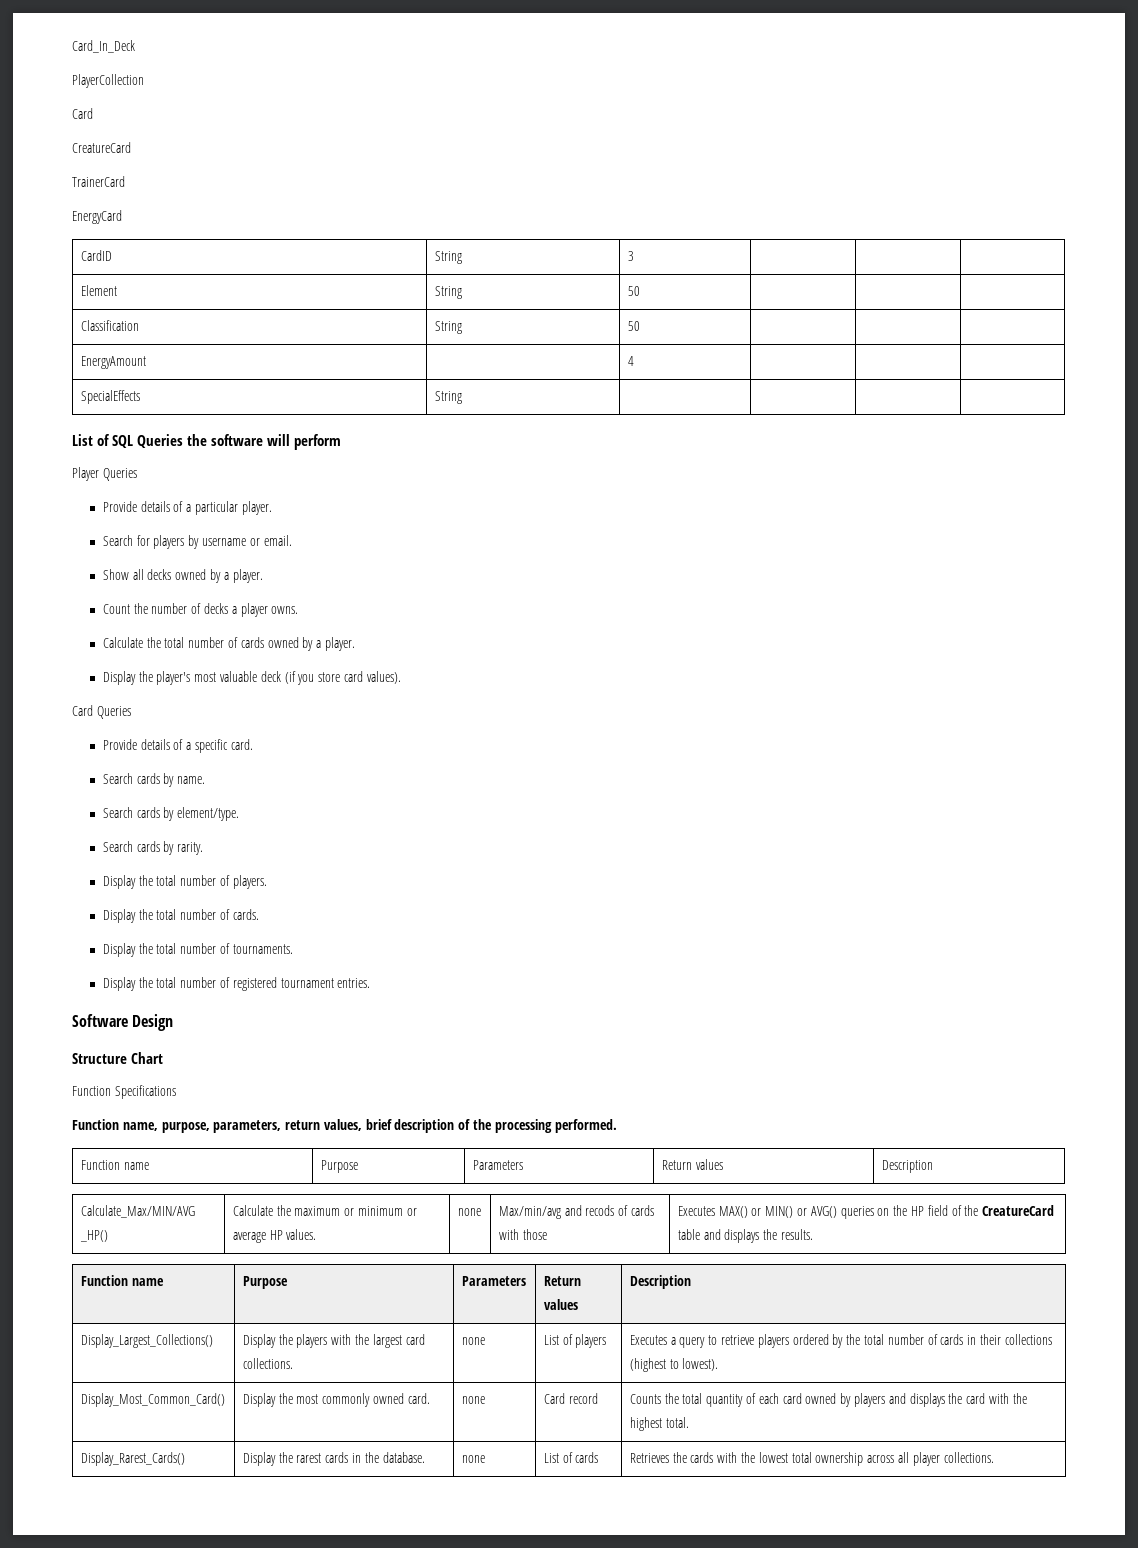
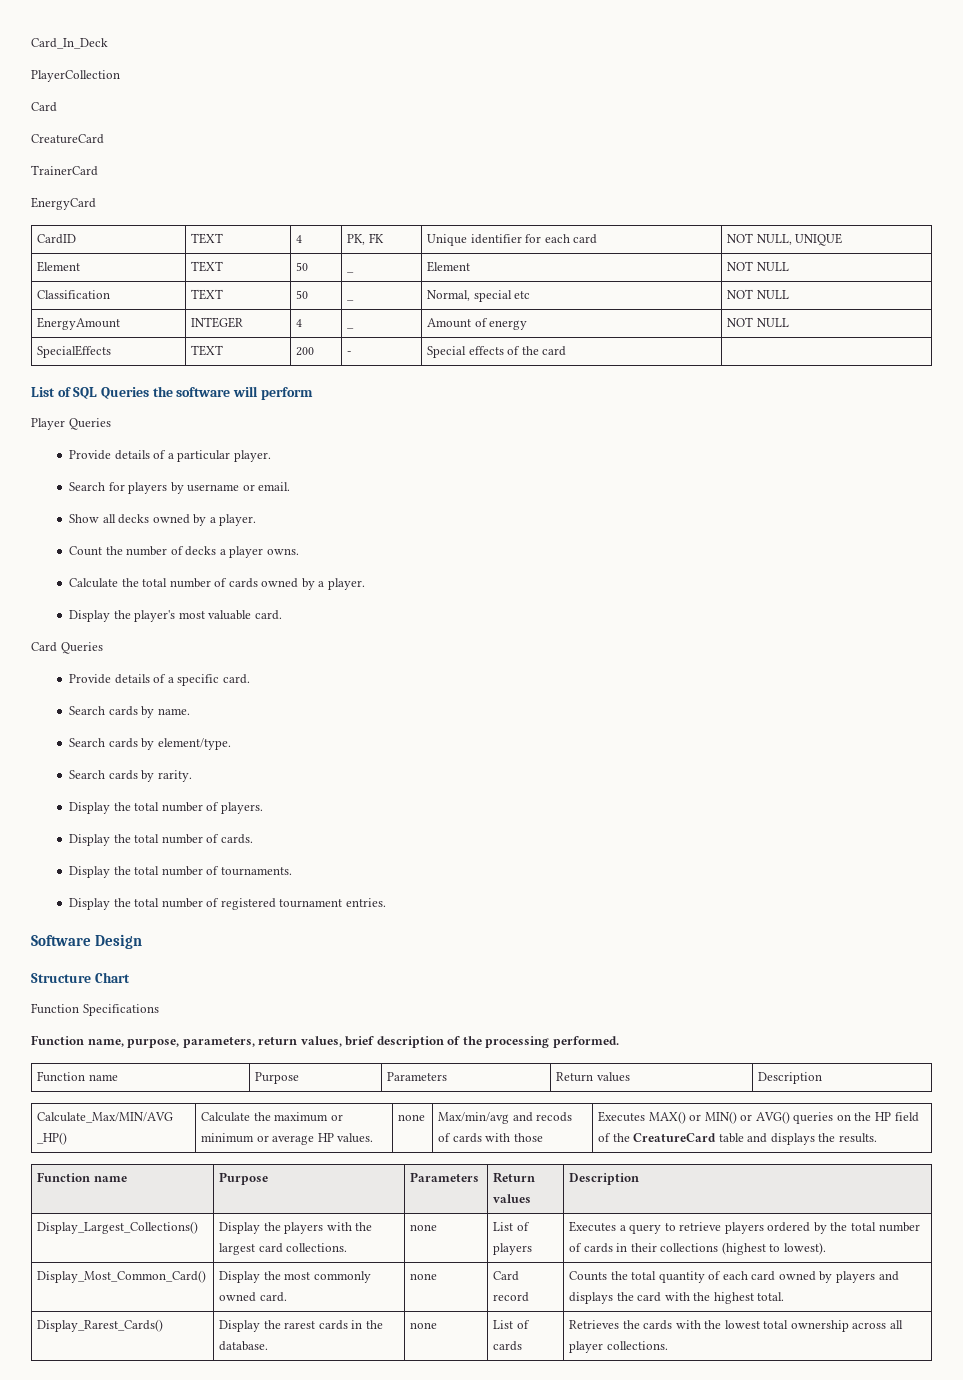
- CardID | String | 3 | | |
- Element | String | 50 | | |
+ CardID | TEXT | 4 | PK, FK | Unique identifier for each card | NOT NULL, UNIQUE
+ Element | TEXT | 50 | _ | Element | NOT NULL
- Classification | String | 50 | | |
+ Classification | TEXT | 50 | _ | Normal, special etc | NOT NULL
- EnergyAmount | | 4 | | |
- SpecialEffects | String | | | |
+ EnergyAmount | INTEGER | 4 | _ | Amount of energy | NOT NULL
+ SpecialEffects | TEXT | 200 | - | Special effects of the card |
- Display the player's most valuable deck (if you store card values).
+ Display the player's most valuable card.

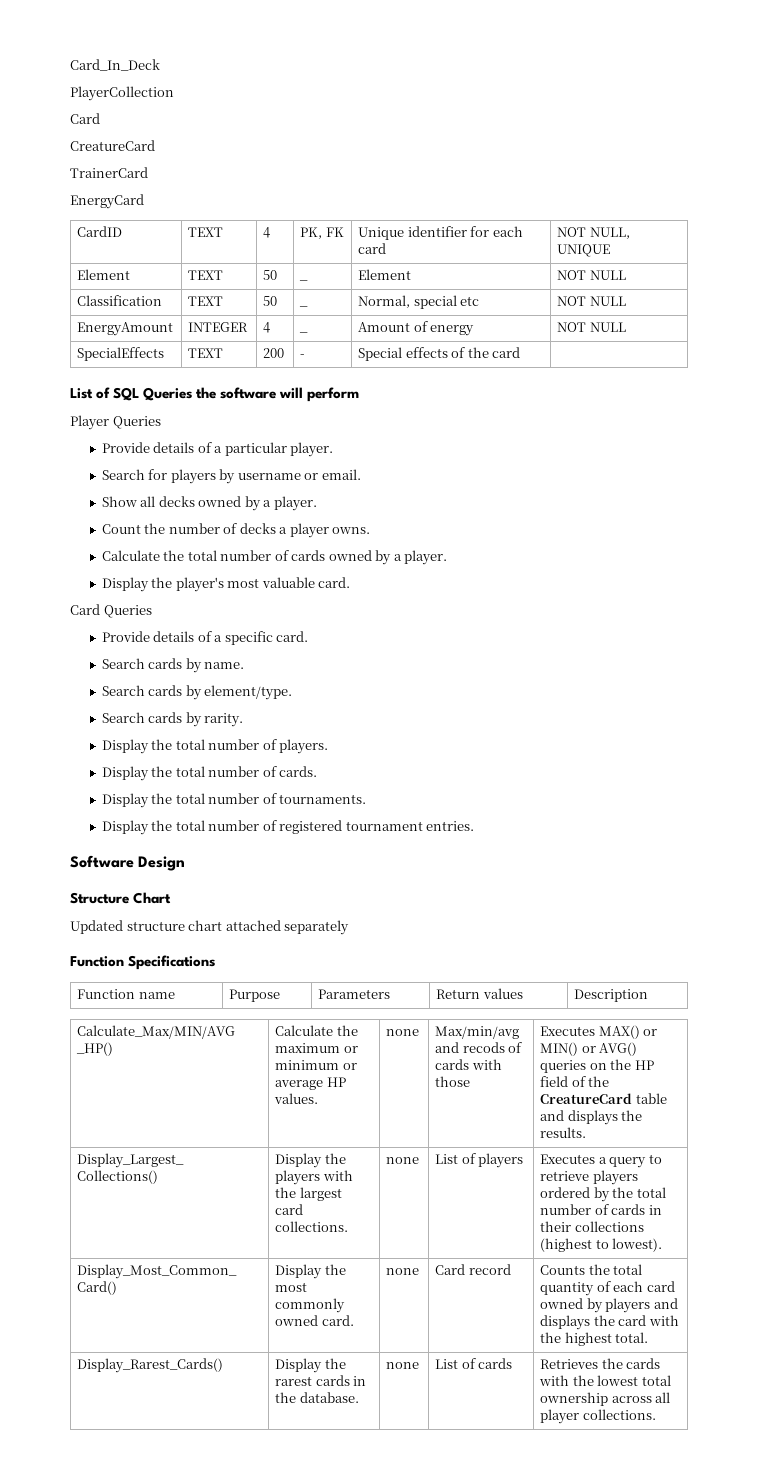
+ Updated structure chart attached separately
  Function Specifications
- Function name, purpose, parameters, return values, brief description of the processing performed.
  Calculate_Max/MIN/AVG _HP() | Calculate the maximum or minimum or average HP values. | none | Max/min/avg and recods of cards with those | Executes MAX() or MIN() or AVG() queries on the HP field of the CreatureCard table and displays the results.
- Function name | Purpose | Parameters | Return values | Description

